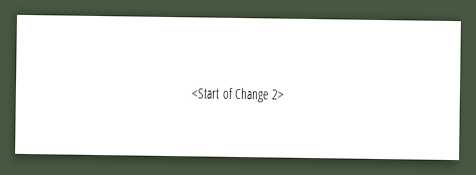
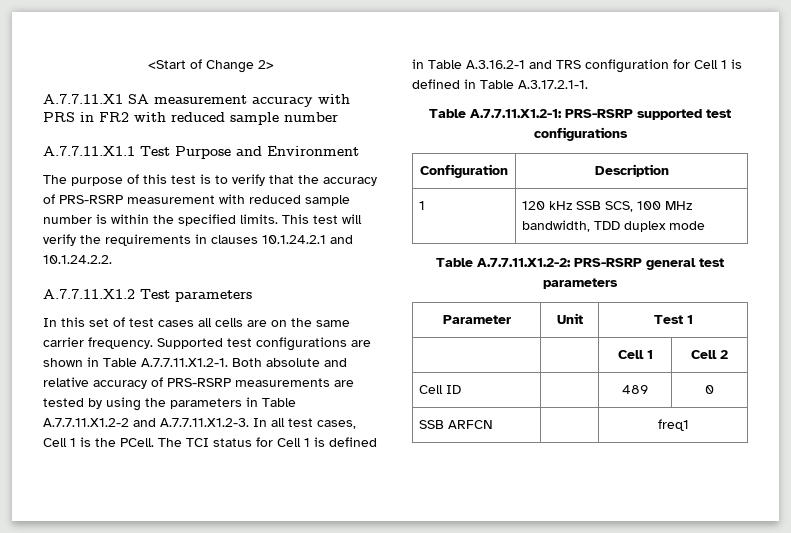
+ A.7.7.11.X1 SA measurement accuracy with PRS in FR2 with reduced sample number
+ A.7.7.11.X1.1 Test Purpose and Environment
+ The purpose of this test is to verify that the accuracy of PRS-RSRP measurement with reduced sample number is within the specified limits. This test will verify the requirements in clauses 10.1.24.2.1 and 10.1.24.2.2.
+ A.7.7.11.X1.2 Test parameters
+ In this set of test cases all cells are on the same carrier frequency. Supported test configurations are shown in Table A.7.7.11.X1.2-1. Both absolute and relative accuracy of PRS-RSRP measurements are tested by using the parameters in Table A.7.7.11.X1.2-2 and A.7.7.11.X1.2-3. In all test cases, Cell 1 is the PCell. The TCI status for Cell 1 is defined in Table A.3.16.2-1 and TRS configuration for Cell 1 is defined in Table A.3.17.2.1-1.
+ Table A.7.7.11.X1.2-1: PRS-RSRP supported test configurations
+ Configuration | Description
+ 1 | 120 kHz SSB SCS, 100 MHz bandwidth, TDD duplex mode
+ Table A.7.7.11.X1.2-2: PRS-RSRP general test parameters
+ Parameter | Unit | Test 1
+ | | Cell 1 | Cell 2
+ Cell ID | | 489 | 0
+ SSB ARFCN | | freq1

